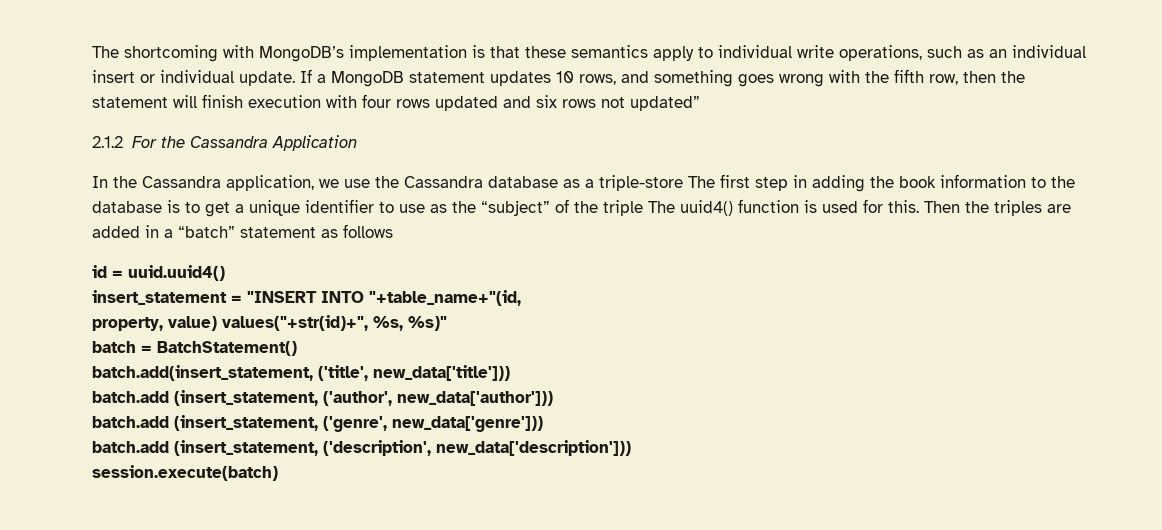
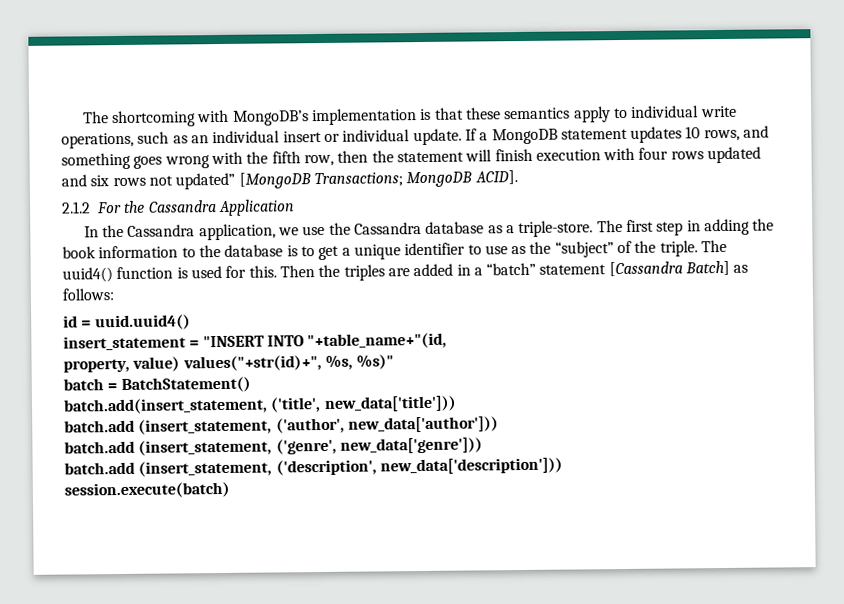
- If a MongoDB statement updates 10 rows, and something goes wrong with the fifth row, then the statement will finish execution with four rows updated and six rows not updated”
+ If a MongoDB statement updates 10 rows, and something goes wrong with the fifth row, then the statement will finish execution with four rows updated and six rows not updated” [MongoDB Transactions; MongoDB ACID].
- In the Cassandra application, we use the Cassandra database as a triple-store The first step in adding the book information to the database is to get a unique identifier to use as the “subject” of the triple The uuid4() function is used for this.
+ In the Cassandra application, we use the Cassandra database as a triple-store. The first step in adding the book information to the database is to get a unique identifier to use as the “subject” of the triple. The uuid4() function is used for this.
- Then the triples are added in a “batch” statement as follows
+ Then the triples are added in a “batch” statement [Cassandra Batch] as follows:

